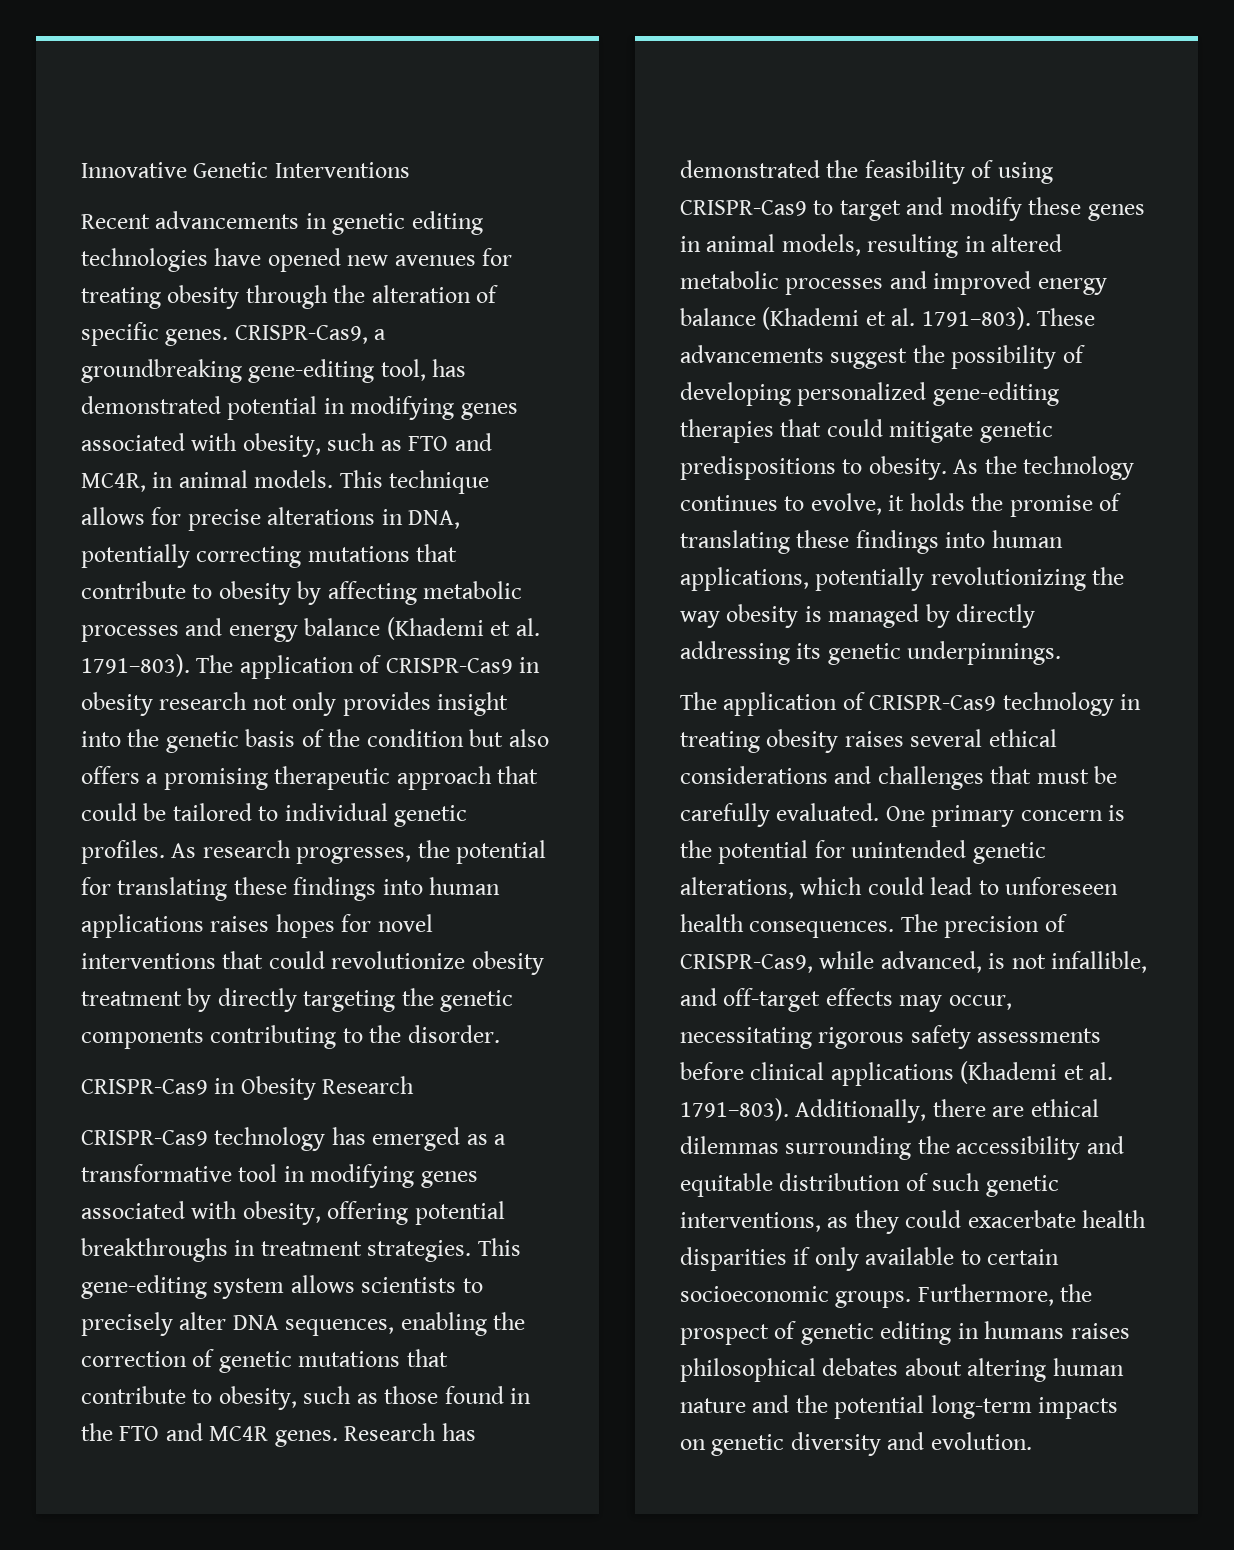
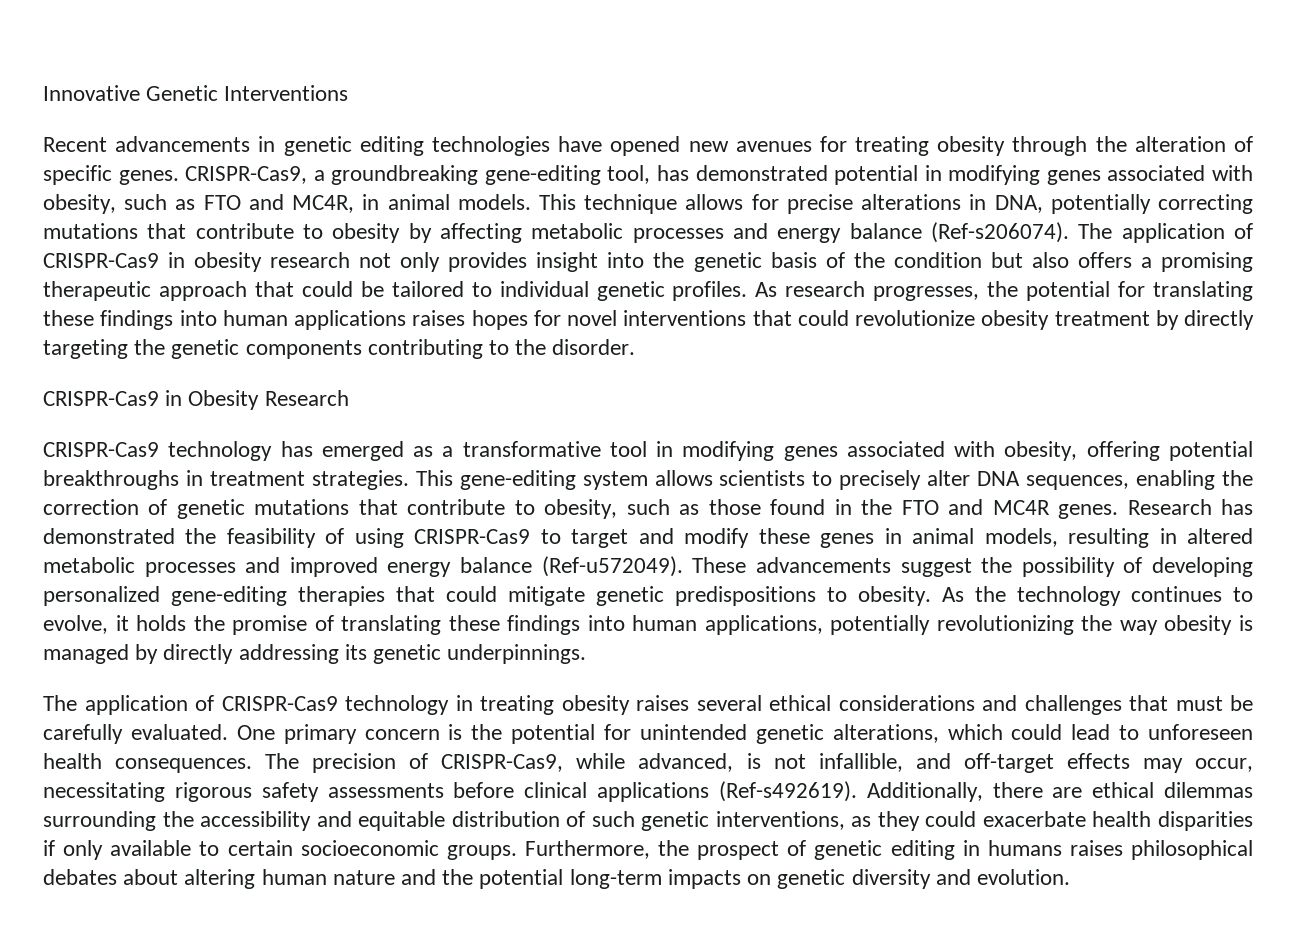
- This technique allows for precise alterations in DNA, potentially correcting mutations that contribute to obesity by affecting metabolic processes and energy balance (Khademi et al. 1791–803).
+ This technique allows for precise alterations in DNA, potentially correcting mutations that contribute to obesity by affecting metabolic processes and energy balance (Ref-s206074).
- Research has demonstrated the feasibility of using CRISPR-Cas9 to target and modify these genes in animal models, resulting in altered metabolic processes and improved energy balance (Khademi et al. 1791–803).
+ Research has demonstrated the feasibility of using CRISPR-Cas9 to target and modify these genes in animal models, resulting in altered metabolic processes and improved energy balance (Ref-u572049).
- The precision of CRISPR-Cas9, while advanced, is not infallible, and off-target effects may occur, necessitating rigorous safety assessments before clinical applications (Khademi et al. 1791–803).
+ The precision of CRISPR-Cas9, while advanced, is not infallible, and off-target effects may occur, necessitating rigorous safety assessments before clinical applications (Ref-s492619).

